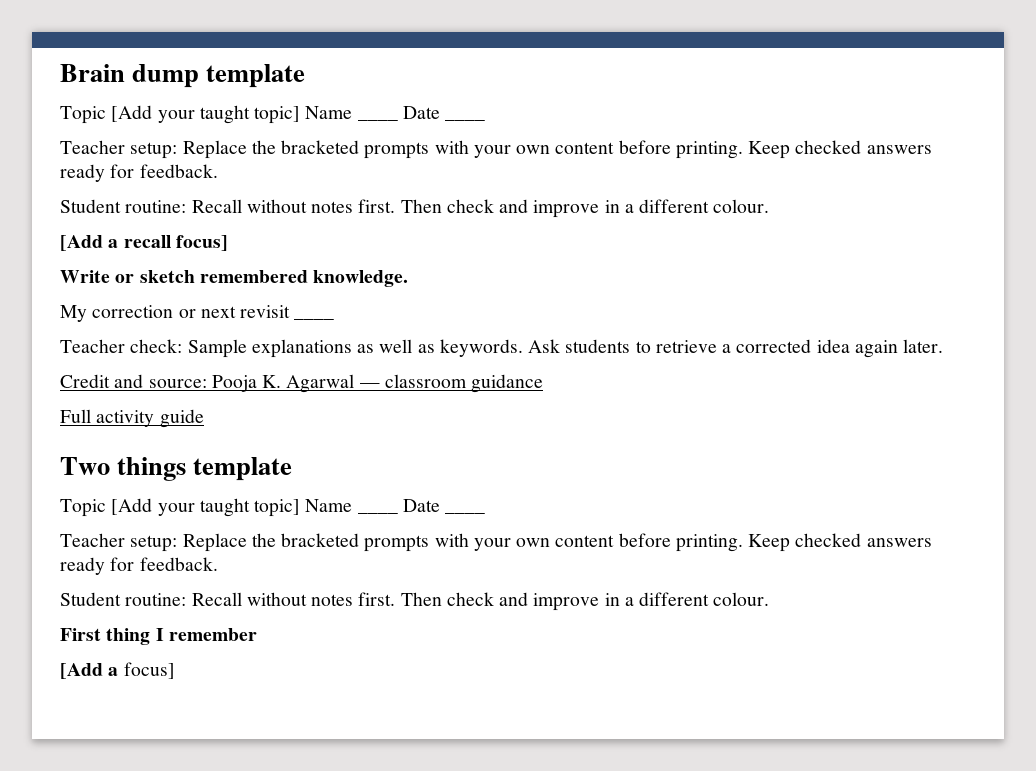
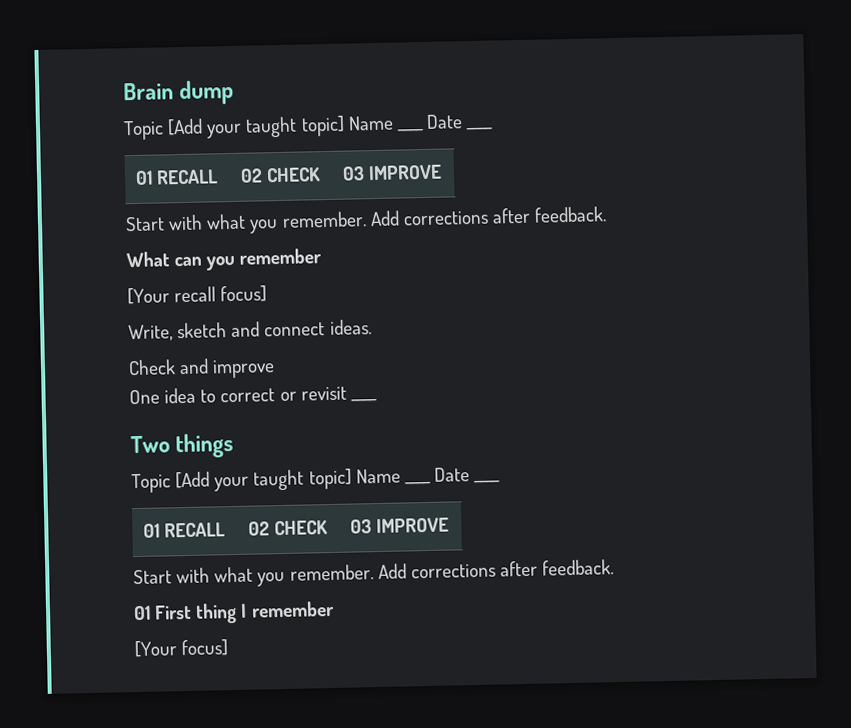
- Brain dump template
+ Brain dump
  Topic [Add your taught topic] Name ____ Date ____
- Teacher setup: Replace the bracketed prompts with your own content before printing. Keep checked answers ready for feedback.
- Student routine: Recall without notes first. Then check and improve in a different colour.
- [Add a recall focus]
- Write or sketch remembered knowledge.
- My correction or next revisit ____
- Teacher check: Sample explanations as well as keywords. Ask students to retrieve a corrected idea again later.
- Credit and source: Pooja K. Agarwal — classroom guidance
- Full activity guide
+ 01 RECALL | 02 CHECK | 03 IMPROVE
+ Start with what you remember. Add corrections after feedback.
+ What can you remember
+ [Your recall focus]
+ Write, sketch and connect ideas.
+ Check and improve
+ One idea to correct or revisit ____
- Two things template
+ Two things
  Topic [Add your taught topic] Name ____ Date ____
- Teacher setup: Replace the bracketed prompts with your own content before printing. Keep checked answers ready for feedback.
- Student routine: Recall without notes first. Then check and improve in a different colour.
- First thing I remember
+ 01 RECALL | 02 CHECK | 03 IMPROVE
+ Start with what you remember. Add corrections after feedback.
+ 01 First thing I remember
- [Add a focus]
+ [Your focus]

